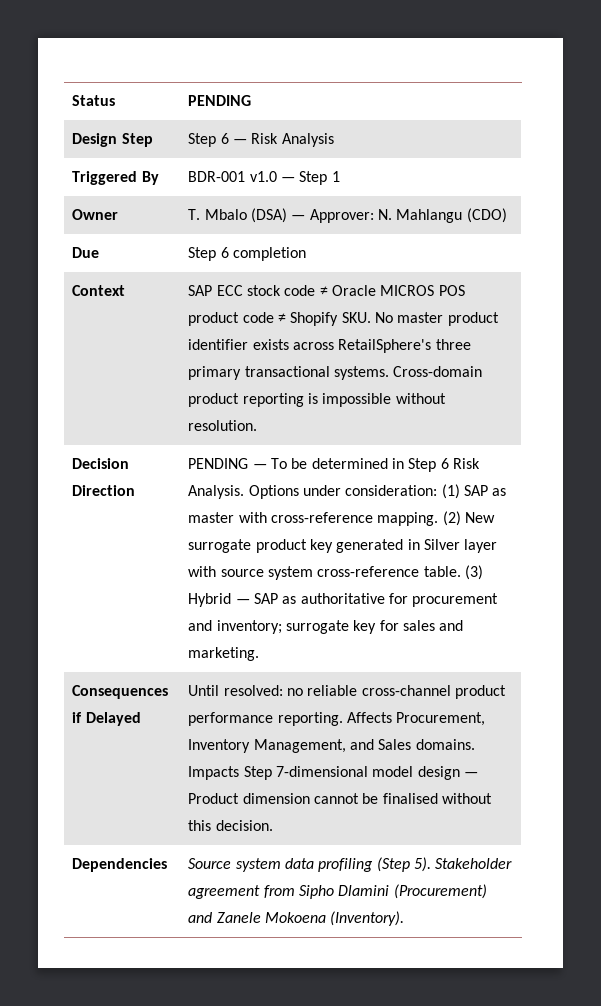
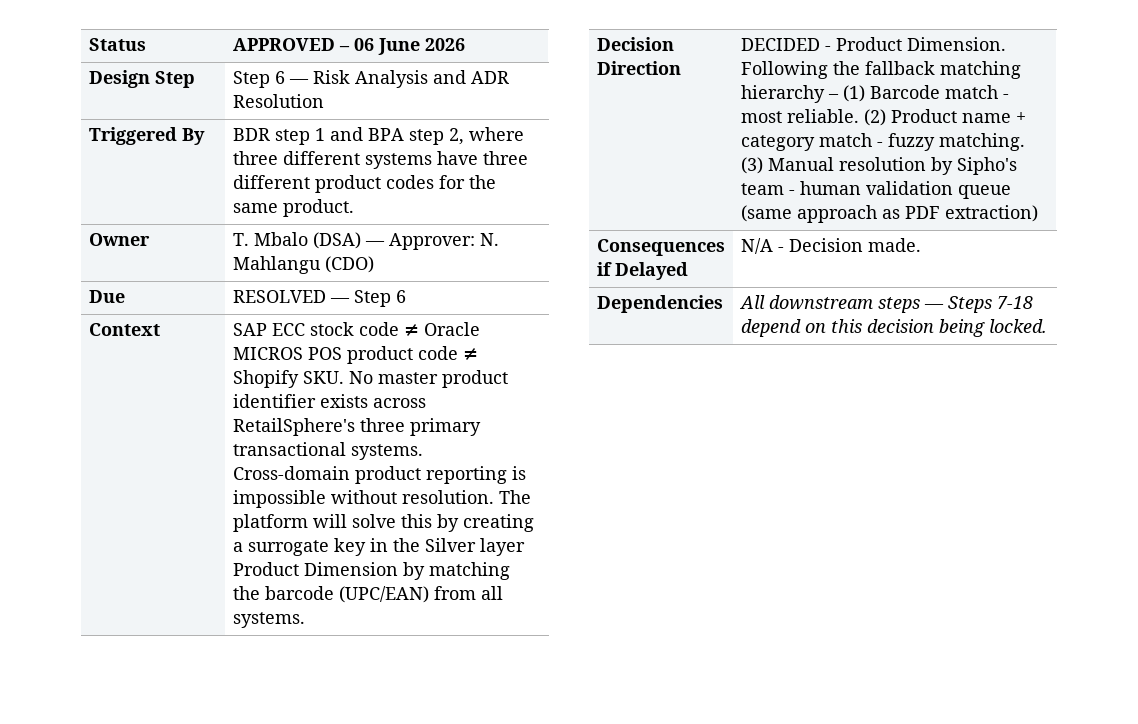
- Status | PENDING
+ Status | APPROVED – 06 June 2026
- Design Step | Step 6 — Risk Analysis
+ Design Step | Step 6 — Risk Analysis and ADR Resolution
- Triggered By | BDR-001 v1.0 — Step 1
+ Triggered By | BDR step 1 and BPA step 2, where three different systems have three different product codes for the same product.
- Due | Step 6 completion
+ Due | RESOLVED — Step 6
- Cross-domain product reporting is impossible without resolution.
- Decision Direction | PENDING — To be determined in Step 6 Risk Analysis. Options under consideration: (1) SAP as master with cross-reference mapping. (2) New surrogate product key generated in Silver layer with source system cross-reference table. (3) Hybrid — SAP as authoritative for procurement and inventory; surrogate key for sales and marketing.
- Consequences if Delayed | Until resolved: no reliable cross-channel product performance reporting. Affects Procurement, Inventory Management, and Sales domains. Impacts Step 7-dimensional model design — Product dimension cannot be finalised without this decision.
- Dependencies | Source system data profiling (Step 5). Stakeholder agreement from Sipho Dlamini (Procurement) and Zanele Mokoena (Inventory).
+ Cross-domain product reporting is impossible without resolution. The platform will solve this by creating a surrogate key in the Silver layer Product Dimension by matching the barcode (UPC/EAN) from all systems.
+ Decision Direction | DECIDED - Product Dimension. Following the fallback matching hierarchy – (1) Barcode match - most reliable. (2) Product name + category match - fuzzy matching. (3) Manual resolution by Sipho's team - human validation queue (same approach as PDF extraction)
+ Consequences if Delayed | N/A - Decision made.
+ Dependencies | All downstream steps — Steps 7-18 depend on this decision being locked.

